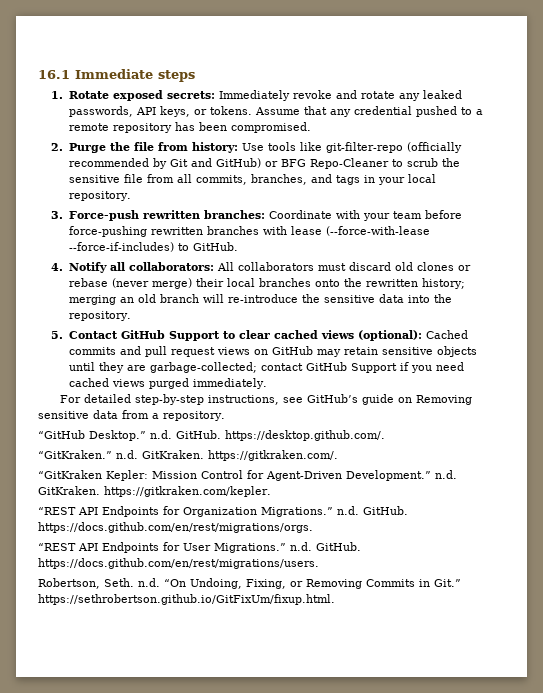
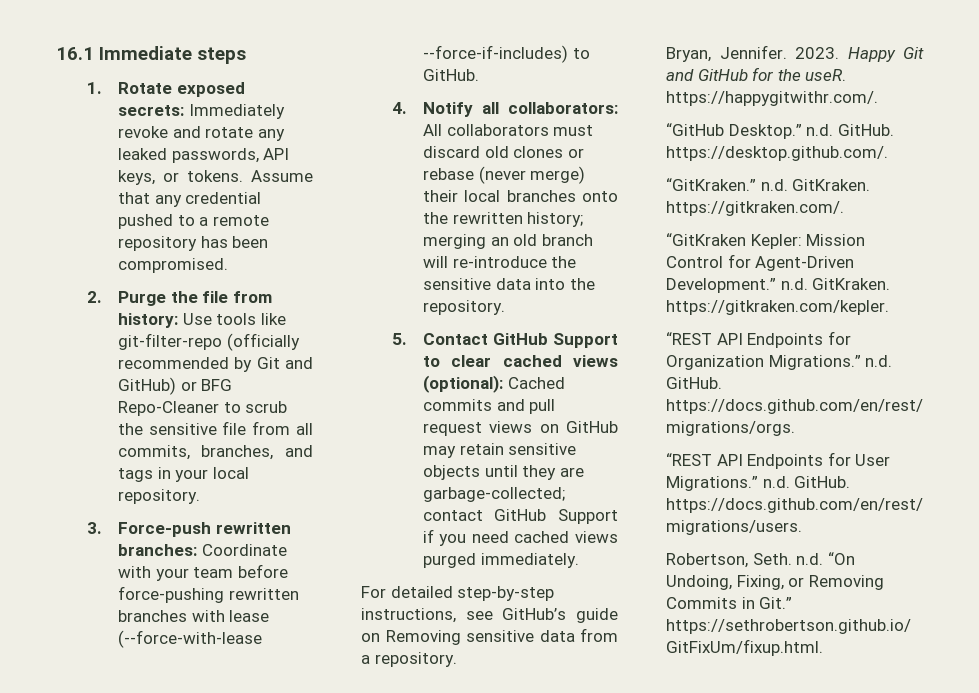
+ Bryan, Jennifer. 2023. Happy Git and GitHub for the useR. https://happygitwithr.com/.

